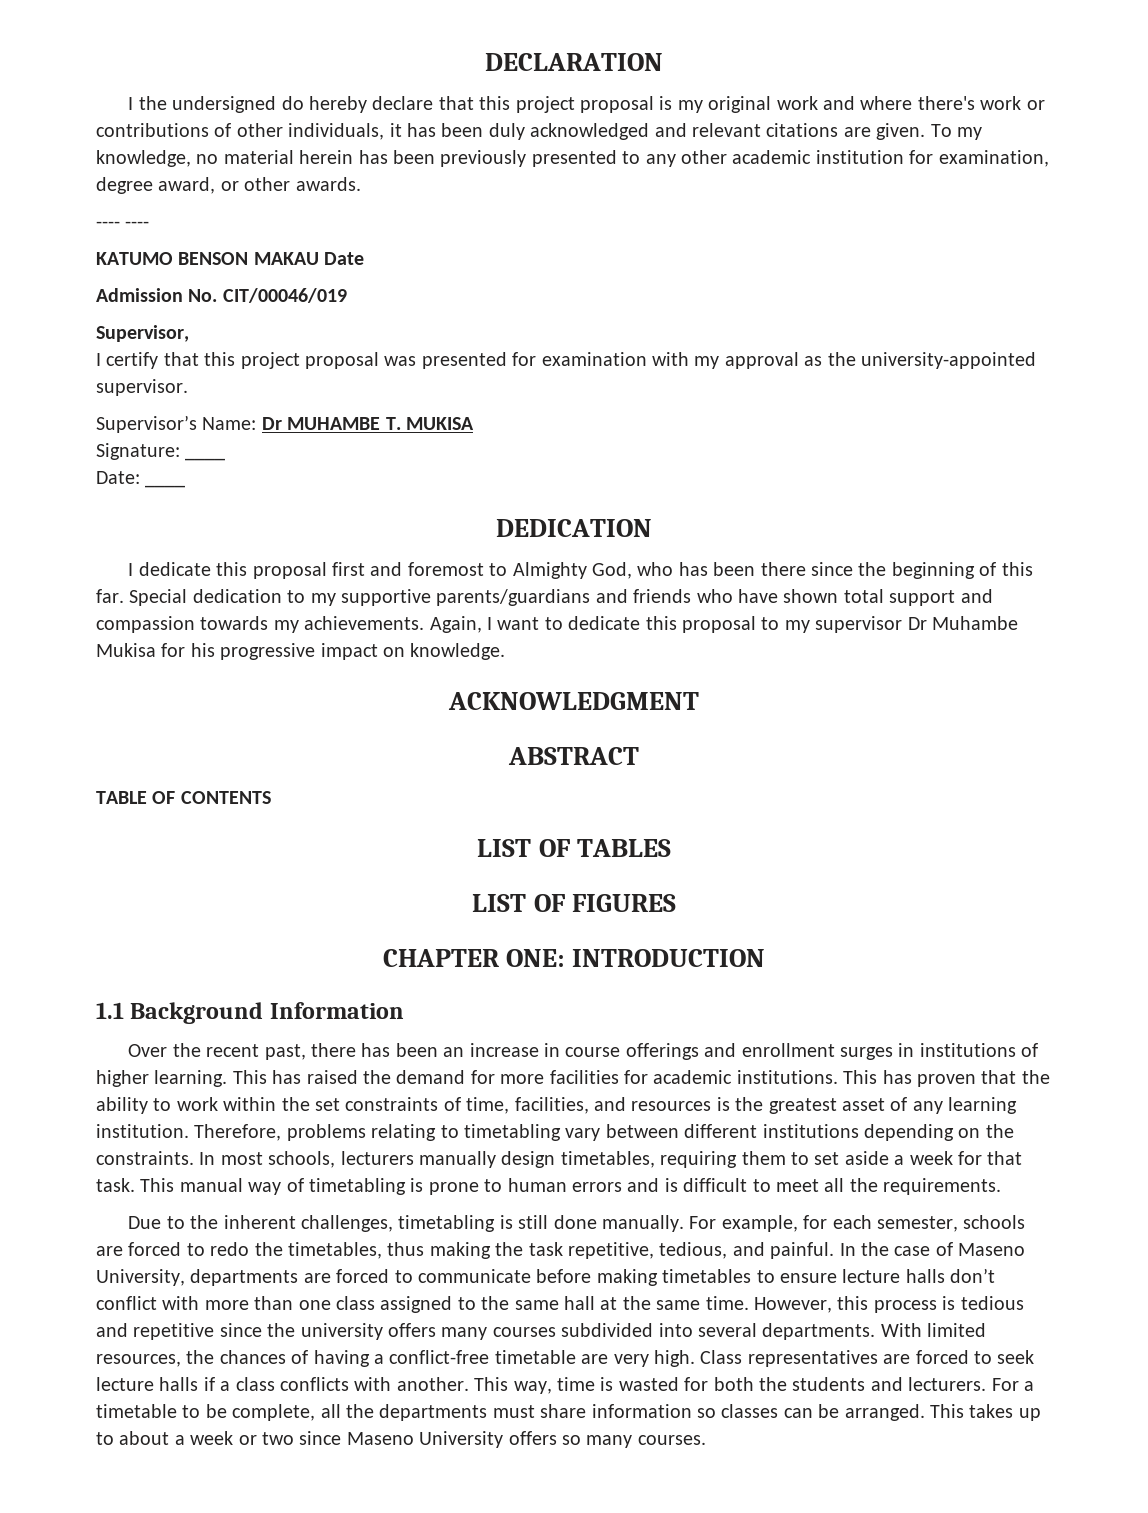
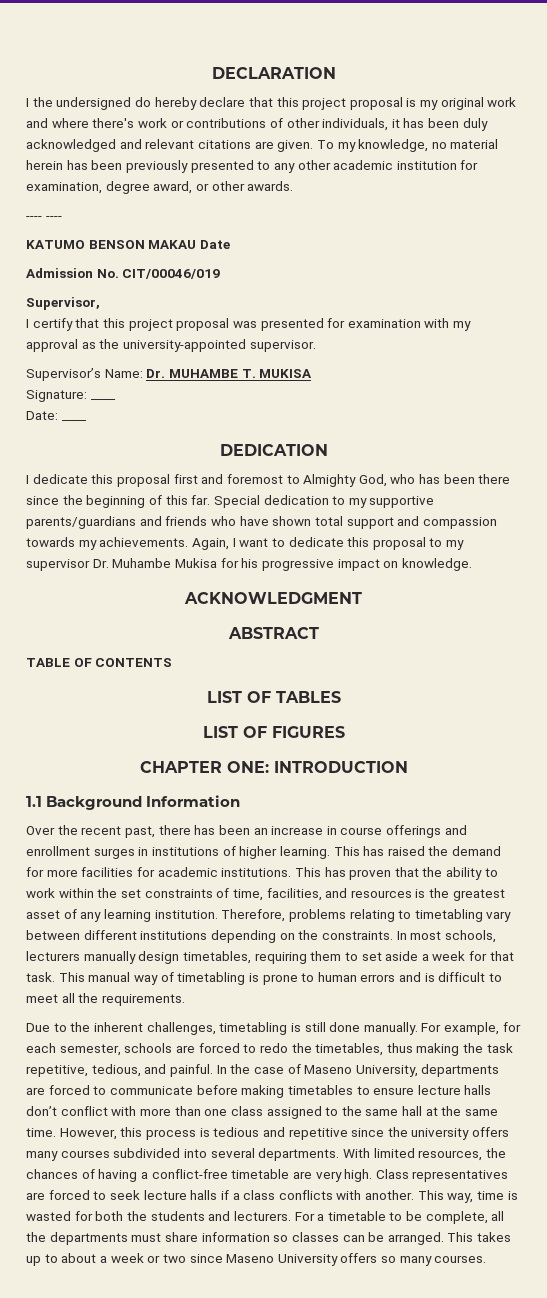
- Supervisor’s Name: Dr MUHAMBE T. MUKISA
+ Supervisor’s Name: Dr. MUHAMBE T. MUKISA
- Again, I want to dedicate this proposal to my supervisor Dr Muhambe Mukisa for his progressive impact on knowledge.
+ Again, I want to dedicate this proposal to my supervisor Dr. Muhambe Mukisa for his progressive impact on knowledge.

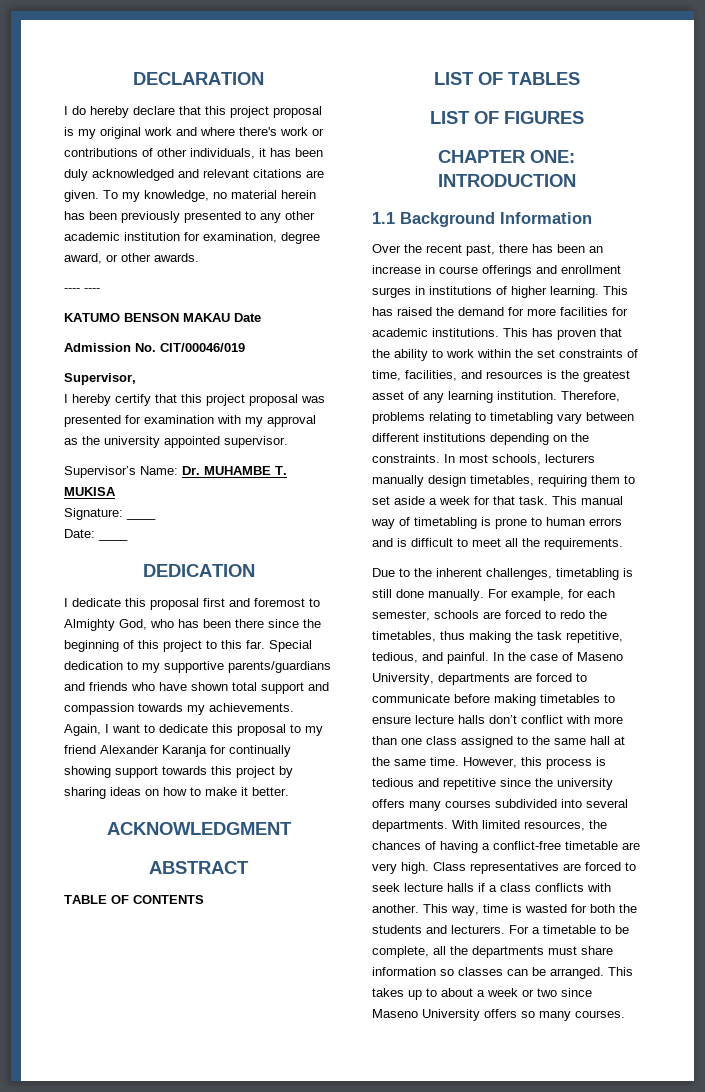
- I the undersigned do hereby declare that this project proposal is my original work and where there's work or contributions of other individuals, it has been duly acknowledged and relevant citations are given.
+ I do hereby declare that this project proposal is my original work and where there's work or contributions of other individuals, it has been duly acknowledged and relevant citations are given.
- I certify that this project proposal was presented for examination with my approval as the university-appointed supervisor.
+ I hereby certify that this project proposal was presented for examination with my approval as the university appointed supervisor.
- I dedicate this proposal first and foremost to Almighty God, who has been there since the beginning of this far.
+ I dedicate this proposal first and foremost to Almighty God, who has been there since the beginning of this project to this far.
- Again, I want to dedicate this proposal to my supervisor Dr. Muhambe Mukisa for his progressive impact on knowledge.
+ Again, I want to dedicate this proposal to my friend Alexander Karanja for continually showing support towards this project by sharing ideas on how to make it better.

